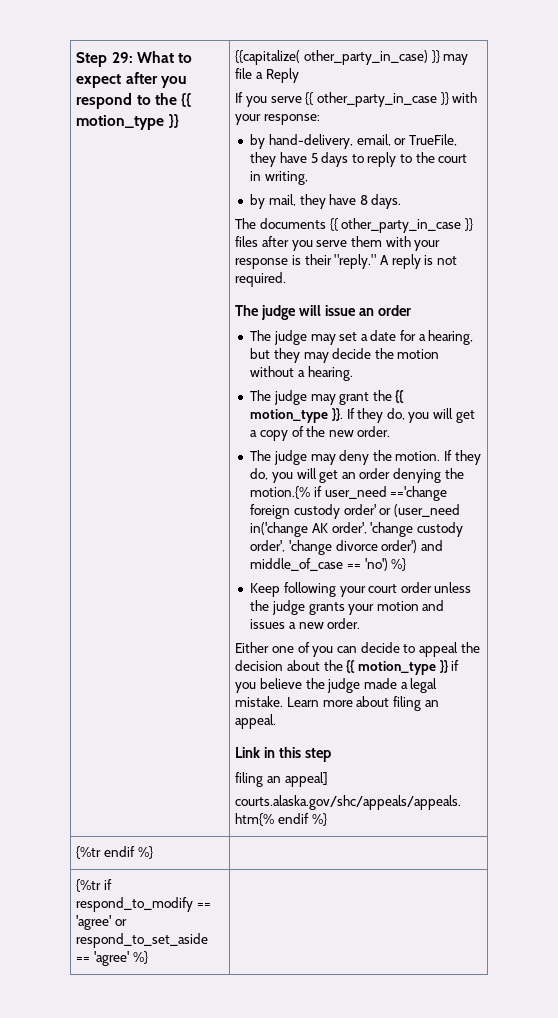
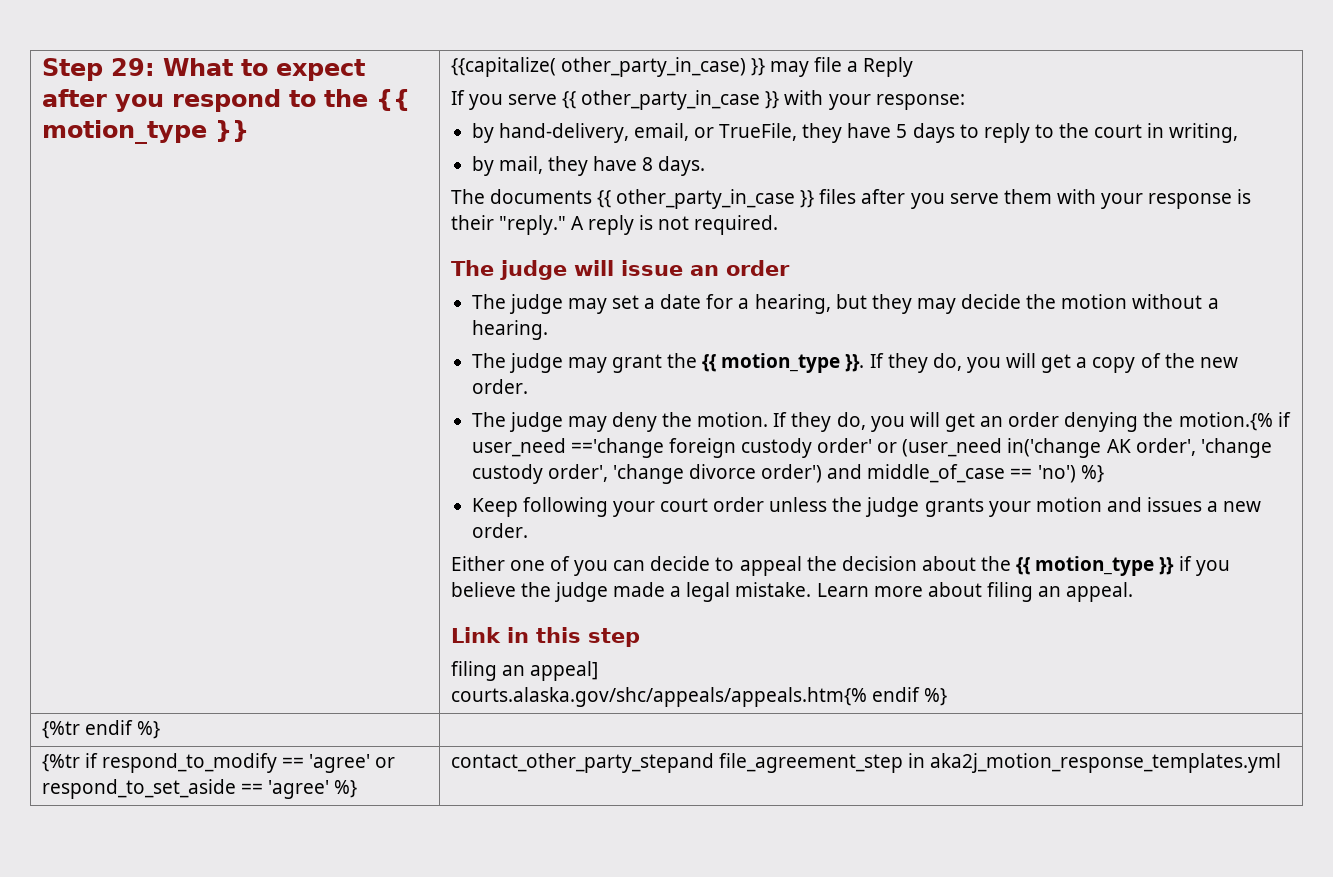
- {%tr if respond_to_modify == 'agree' or respond_to_set_aside == 'agree' %} |
+ {%tr if respond_to_modify == 'agree' or respond_to_set_aside == 'agree' %} | contact_other_party_stepand file_agreement_step in aka2j_motion_response_templates.yml

